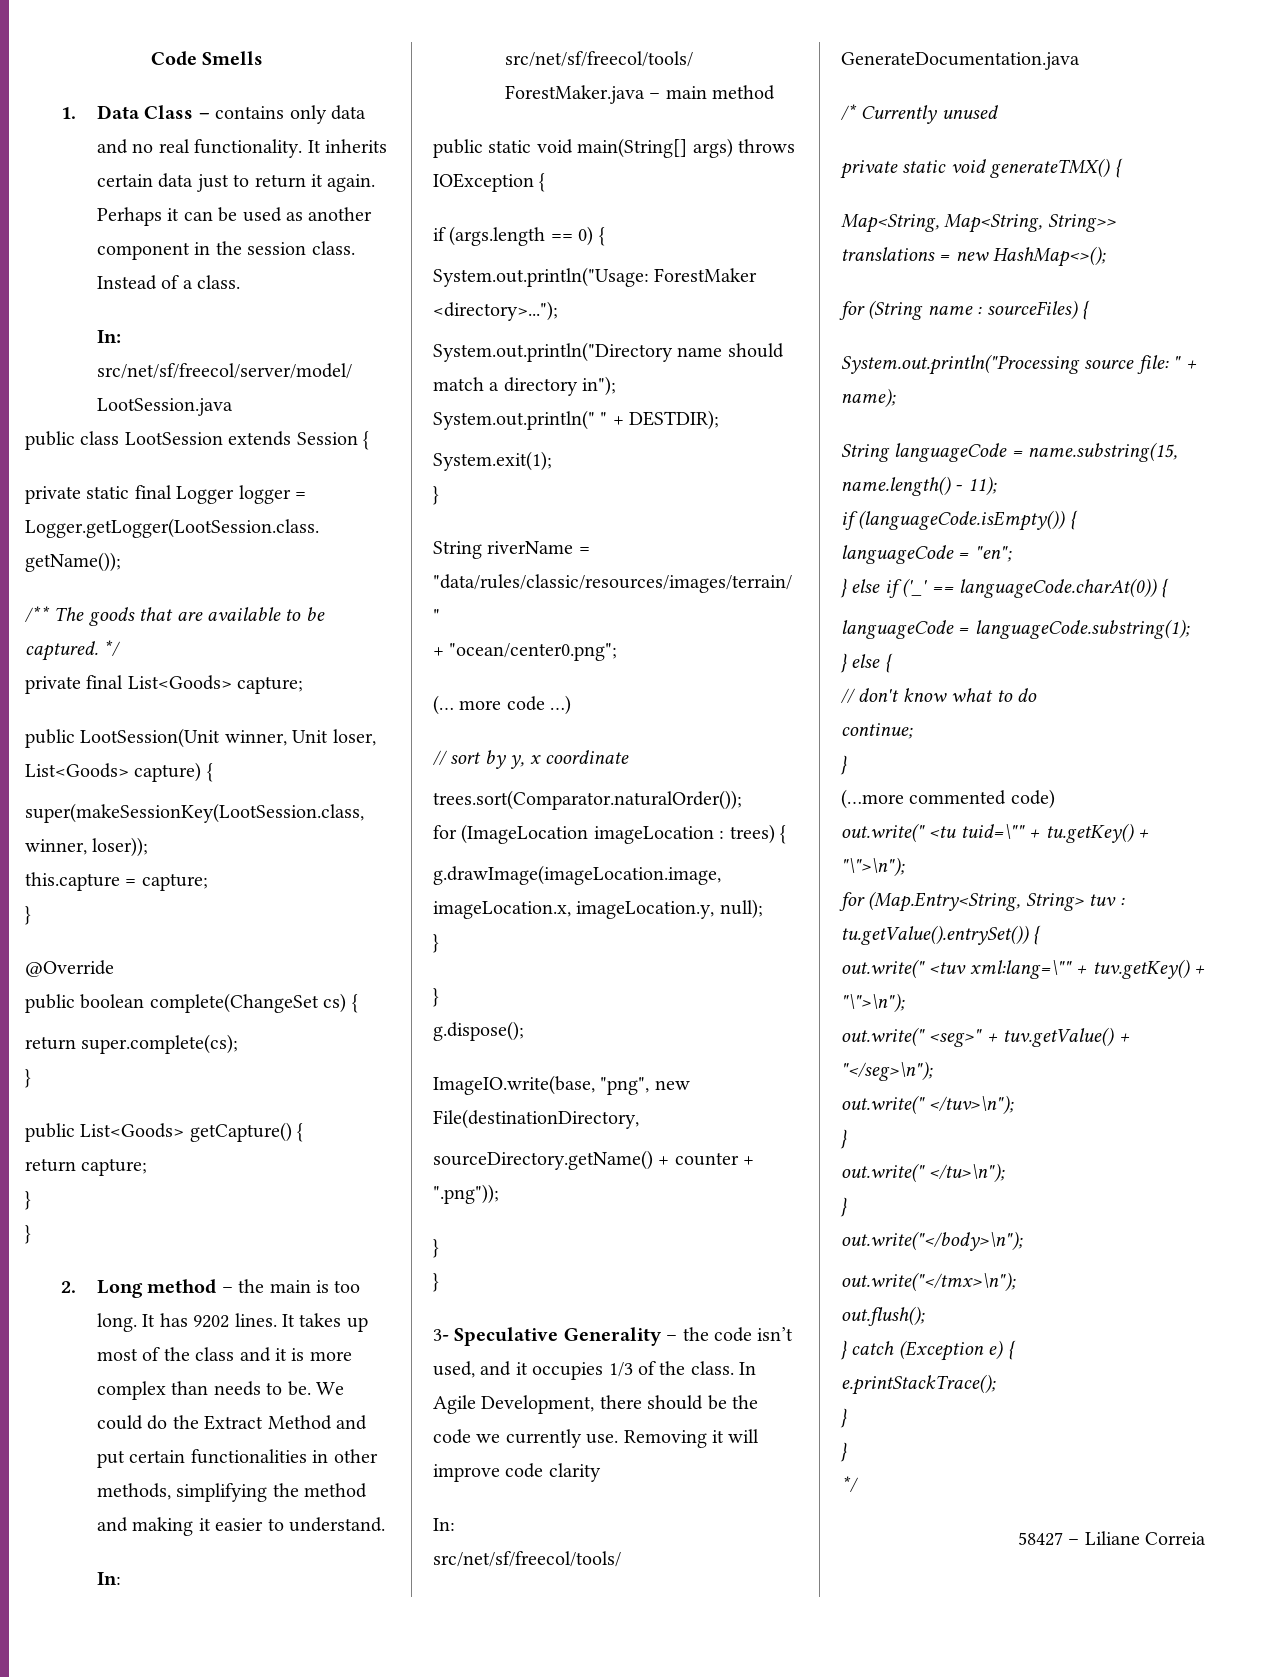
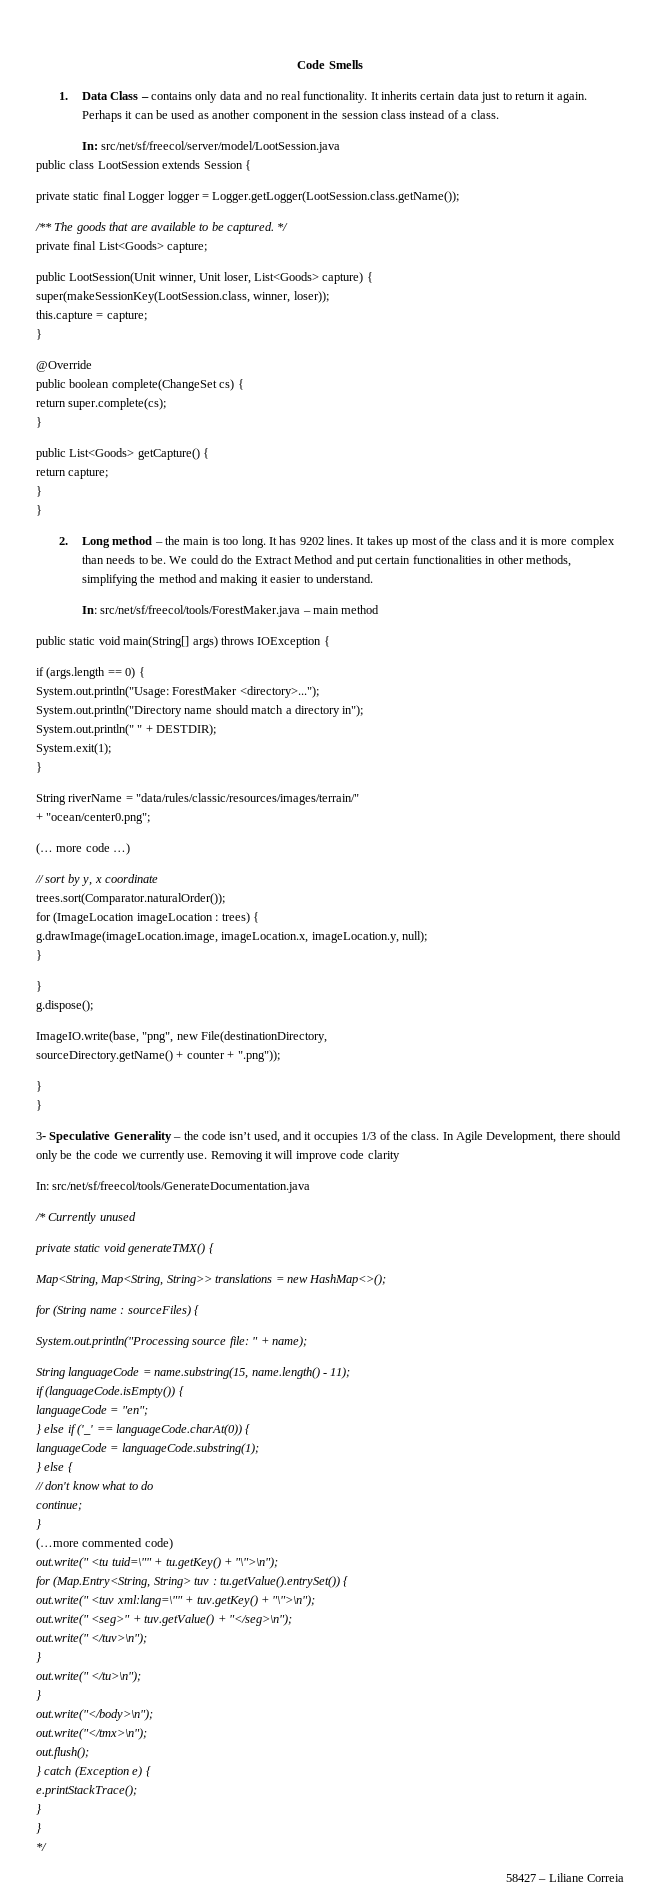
- Perhaps it can be used as another component in the session class. Instead of a class.
+ Perhaps it can be used as another component in the session class instead of a class.
- In Agile Development, there should be the code we currently use.
+ In Agile Development, there should only be the code we currently use.

